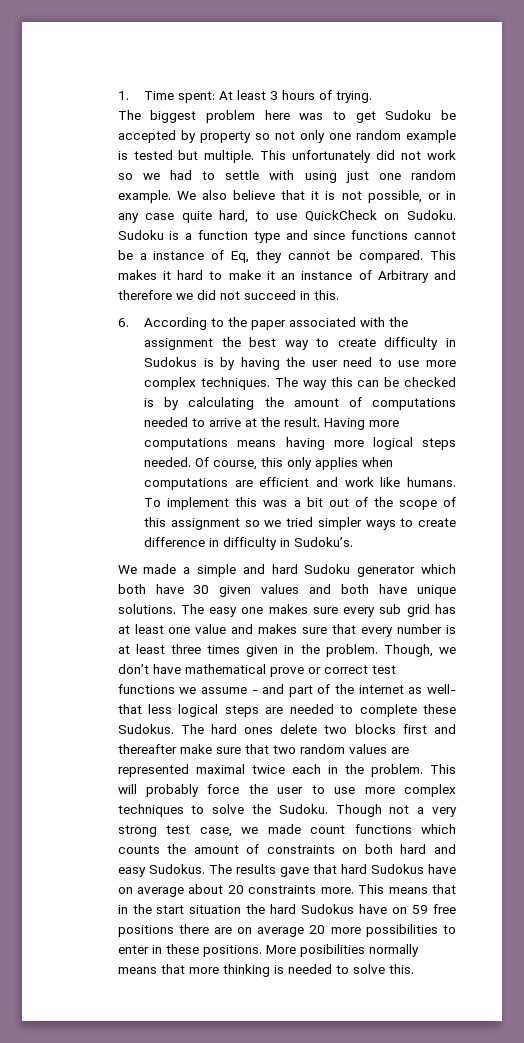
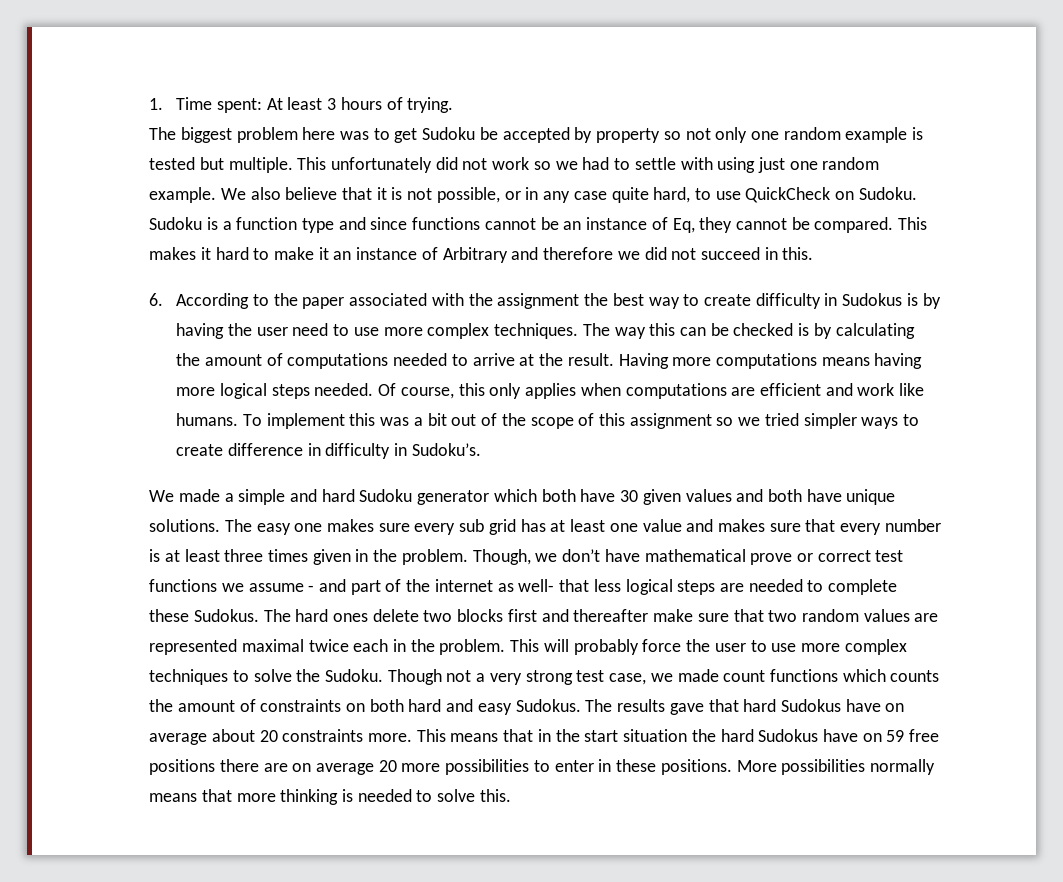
- Sudoku is a function type and since functions cannot be a instance of Eq, they cannot be compared.
+ Sudoku is a function type and since functions cannot be an instance of Eq, they cannot be compared.
- More posibilities normally means that more thinking is needed to solve this.
+ More possibilities normally means that more thinking is needed to solve this.

